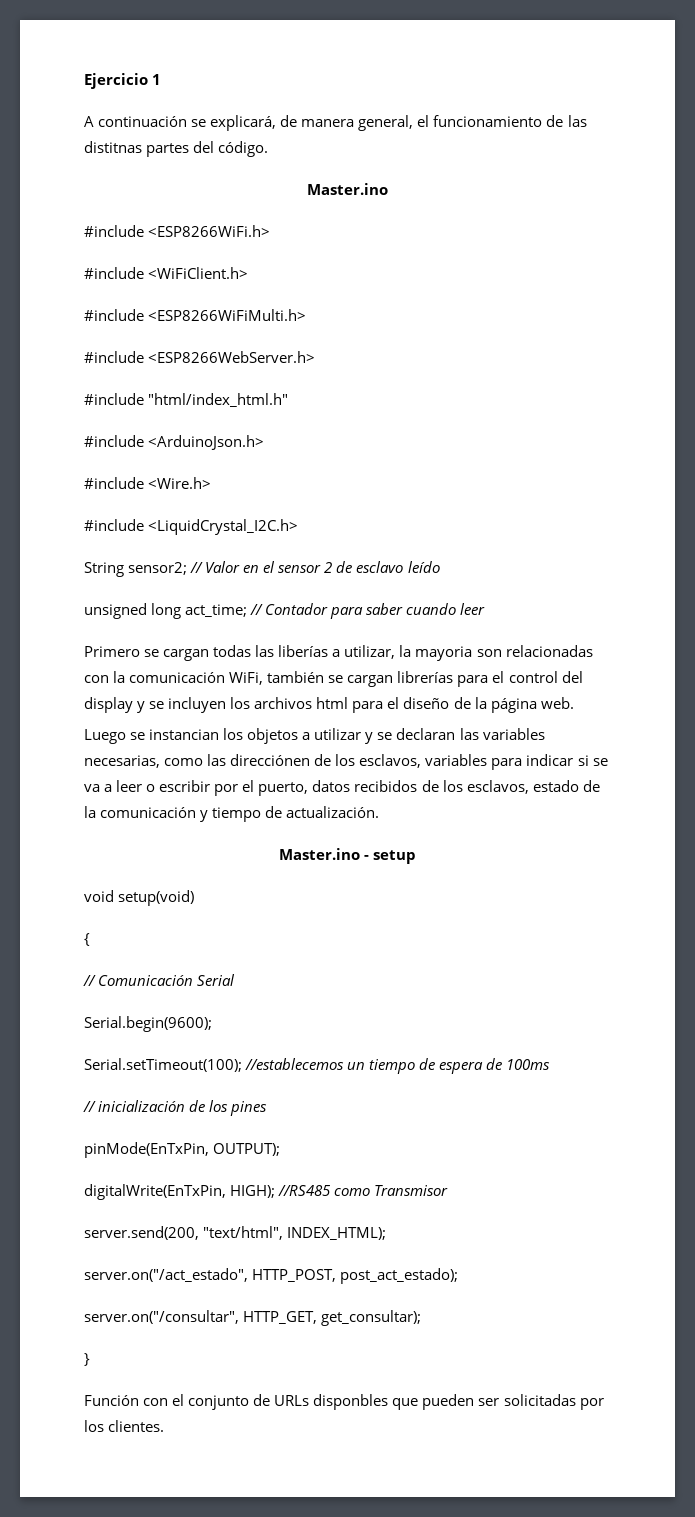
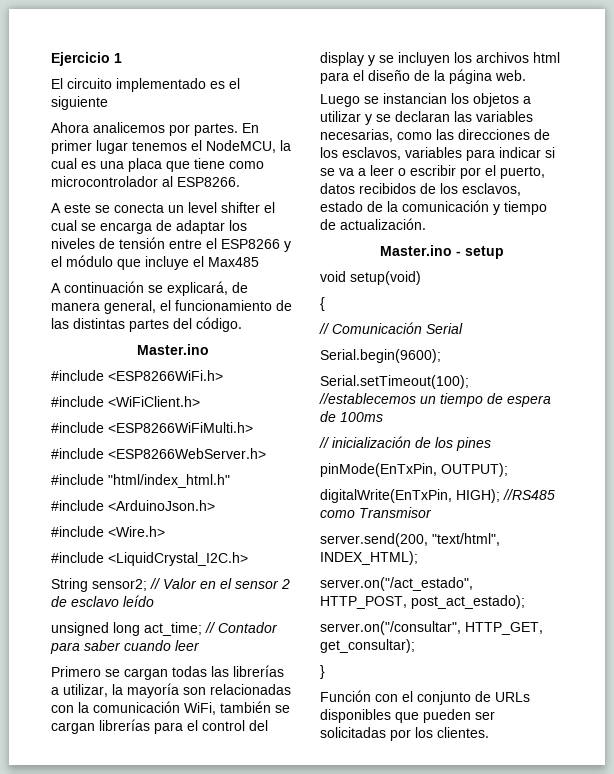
+ El circuito implementado es el siguiente
+ Ahora analicemos por partes. En primer lugar tenemos el NodeMCU, la cual es una placa que tiene como microcontrolador al ESP8266.
+ A este se conecta un level shifter el cual se encarga de adaptar los niveles de tensión entre el ESP8266 y el módulo que incluye el Max485
- A continuación se explicará, de manera general, el funcionamiento de las distitnas partes del código.
+ A continuación se explicará, de manera general, el funcionamiento de las distintas partes del código.
- Primero se cargan todas las liberías a utilizar, la mayoria son relacionadas con la comunicación WiFi, también se cargan librerías para el control del display y se incluyen los archivos html para el diseño de la página web.
+ Primero se cargan todas las librerías a utilizar, la mayoría son relacionadas con la comunicación WiFi, también se cargan librerías para el control del display y se incluyen los archivos html para el diseño de la página web.
- Luego se instancian los objetos a utilizar y se declaran las variables necesarias, como las direcciónen de los esclavos, variables para indicar si se va a leer o escribir por el puerto, datos recibidos de los esclavos, estado de la comunicación y tiempo de actualización.
+ Luego se instancian los objetos a utilizar y se declaran las variables necesarias, como las direcciones de los esclavos, variables para indicar si se va a leer o escribir por el puerto, datos recibidos de los esclavos, estado de la comunicación y tiempo de actualización.
- Función con el conjunto de URLs disponbles que pueden ser solicitadas por los clientes.
+ Función con el conjunto de URLs disponibles que pueden ser solicitadas por los clientes.

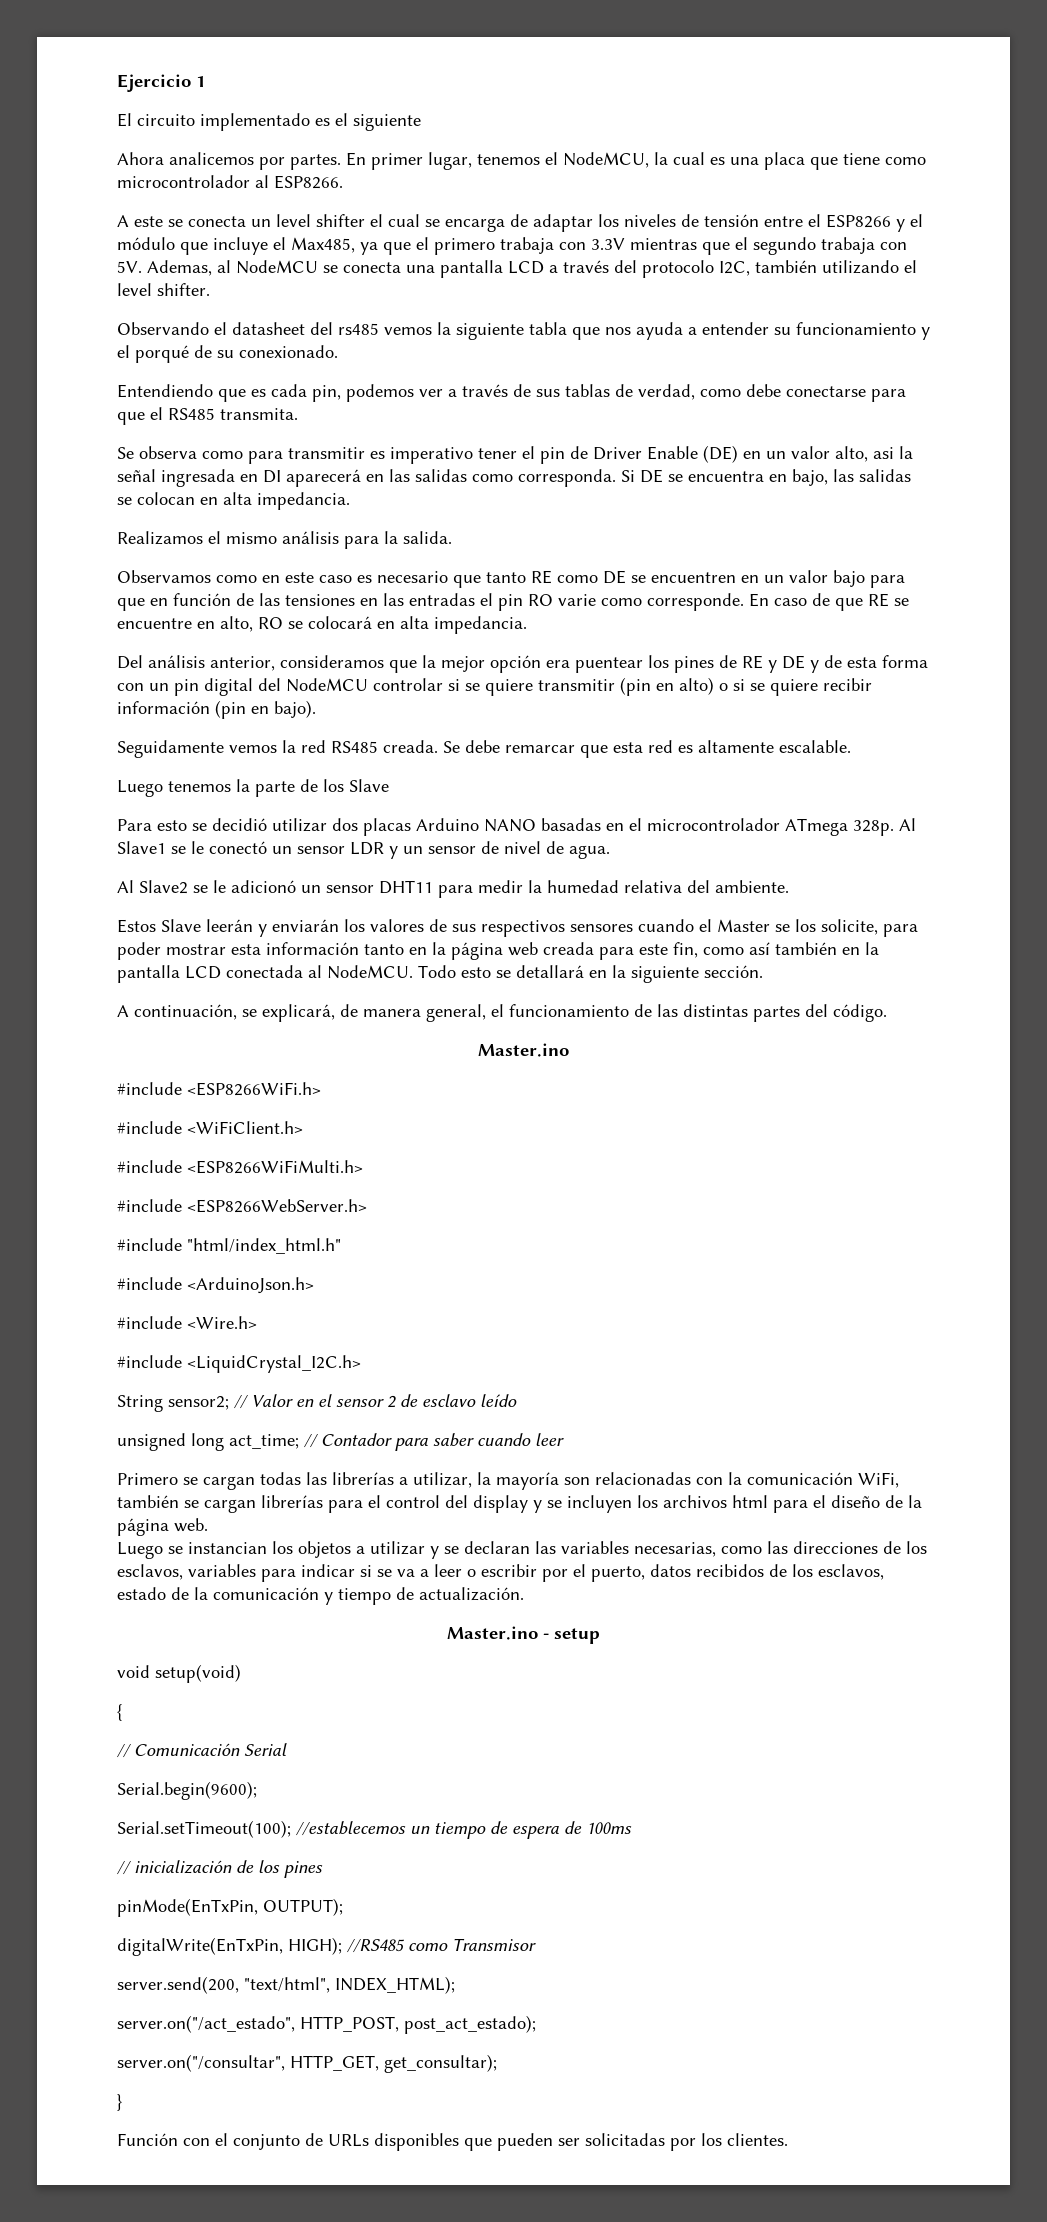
- En primer lugar tenemos el NodeMCU, la cual es una placa que tiene como microcontrolador al ESP8266.
+ En primer lugar, tenemos el NodeMCU, la cual es una placa que tiene como microcontrolador al ESP8266.
- A este se conecta un level shifter el cual se encarga de adaptar los niveles de tensión entre el ESP8266 y el módulo que incluye el Max485
- A continuación se explicará, de manera general, el funcionamiento de las distintas partes del código.
+ A este se conecta un level shifter el cual se encarga de adaptar los niveles de tensión entre el ESP8266 y el módulo que incluye el Max485, ya que el primero trabaja con 3.3V mientras que el segundo trabaja con 5V. Ademas, al NodeMCU se conecta una pantalla LCD a través del protocolo I2C, también utilizando el level shifter.
+ Observando el datasheet del rs485 vemos la siguiente tabla que nos ayuda a entender su funcionamiento y el porqué de su conexionado.
+ Entendiendo que es cada pin, podemos ver a través de sus tablas de verdad, como debe conectarse para que el RS485 transmita.
+ Se observa como para transmitir es imperativo tener el pin de Driver Enable (DE) en un valor alto, asi la señal ingresada en DI aparecerá en las salidas como corresponda. Si DE se encuentra en bajo, las salidas se colocan en alta impedancia.
+ Realizamos el mismo análisis para la salida.
+ Observamos como en este caso es necesario que tanto RE como DE se encuentren en un valor bajo para que en función de las tensiones en las entradas el pin RO varie como corresponde. En caso de que RE se encuentre en alto, RO se colocará en alta impedancia.
+ Del análisis anterior, consideramos que la mejor opción era puentear los pines de RE y DE y de esta forma con un pin digital del NodeMCU controlar si se quiere transmitir (pin en alto) o si se quiere recibir información (pin en bajo).
+ Seguidamente vemos la red RS485 creada. Se debe remarcar que esta red es altamente escalable.
+ Luego tenemos la parte de los Slave
+ Para esto se decidió utilizar dos placas Arduino NANO basadas en el microcontrolador ATmega 328p. Al Slave1 se le conectó un sensor LDR y un sensor de nivel de agua.
+ Al Slave2 se le adicionó un sensor DHT11 para medir la humedad relativa del ambiente.
+ Estos Slave leerán y enviarán los valores de sus respectivos sensores cuando el Master se los solicite, para poder mostrar esta información tanto en la página web creada para este fin, como así también en la pantalla LCD conectada al NodeMCU. Todo esto se detallará en la siguiente sección.
+ A continuación, se explicará, de manera general, el funcionamiento de las distintas partes del código.

